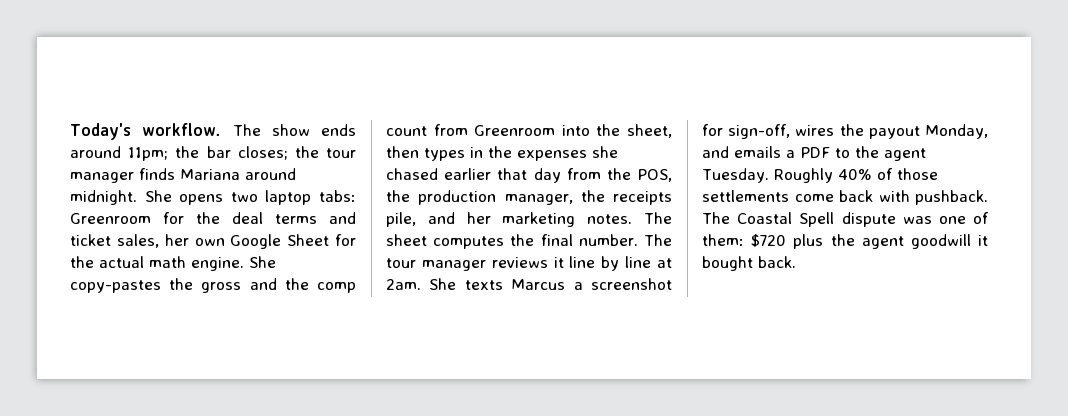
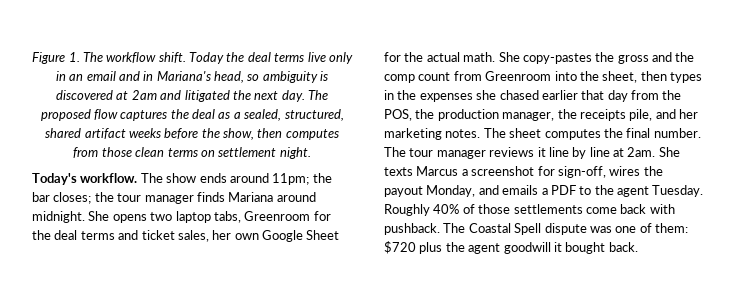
+ Figure 1. The workflow shift. Today the deal terms live only in an email and in Mariana's head, so ambiguity is discovered at 2am and litigated the next day. The proposed flow captures the deal as a sealed, structured, shared artifact weeks before the show, then computes from those clean terms on settlement night.
- She opens two laptop tabs: Greenroom for the deal terms and ticket sales, her own Google Sheet for the actual math engine.
+ She opens two laptop tabs, Greenroom for the deal terms and ticket sales, her own Google Sheet for the actual math.

